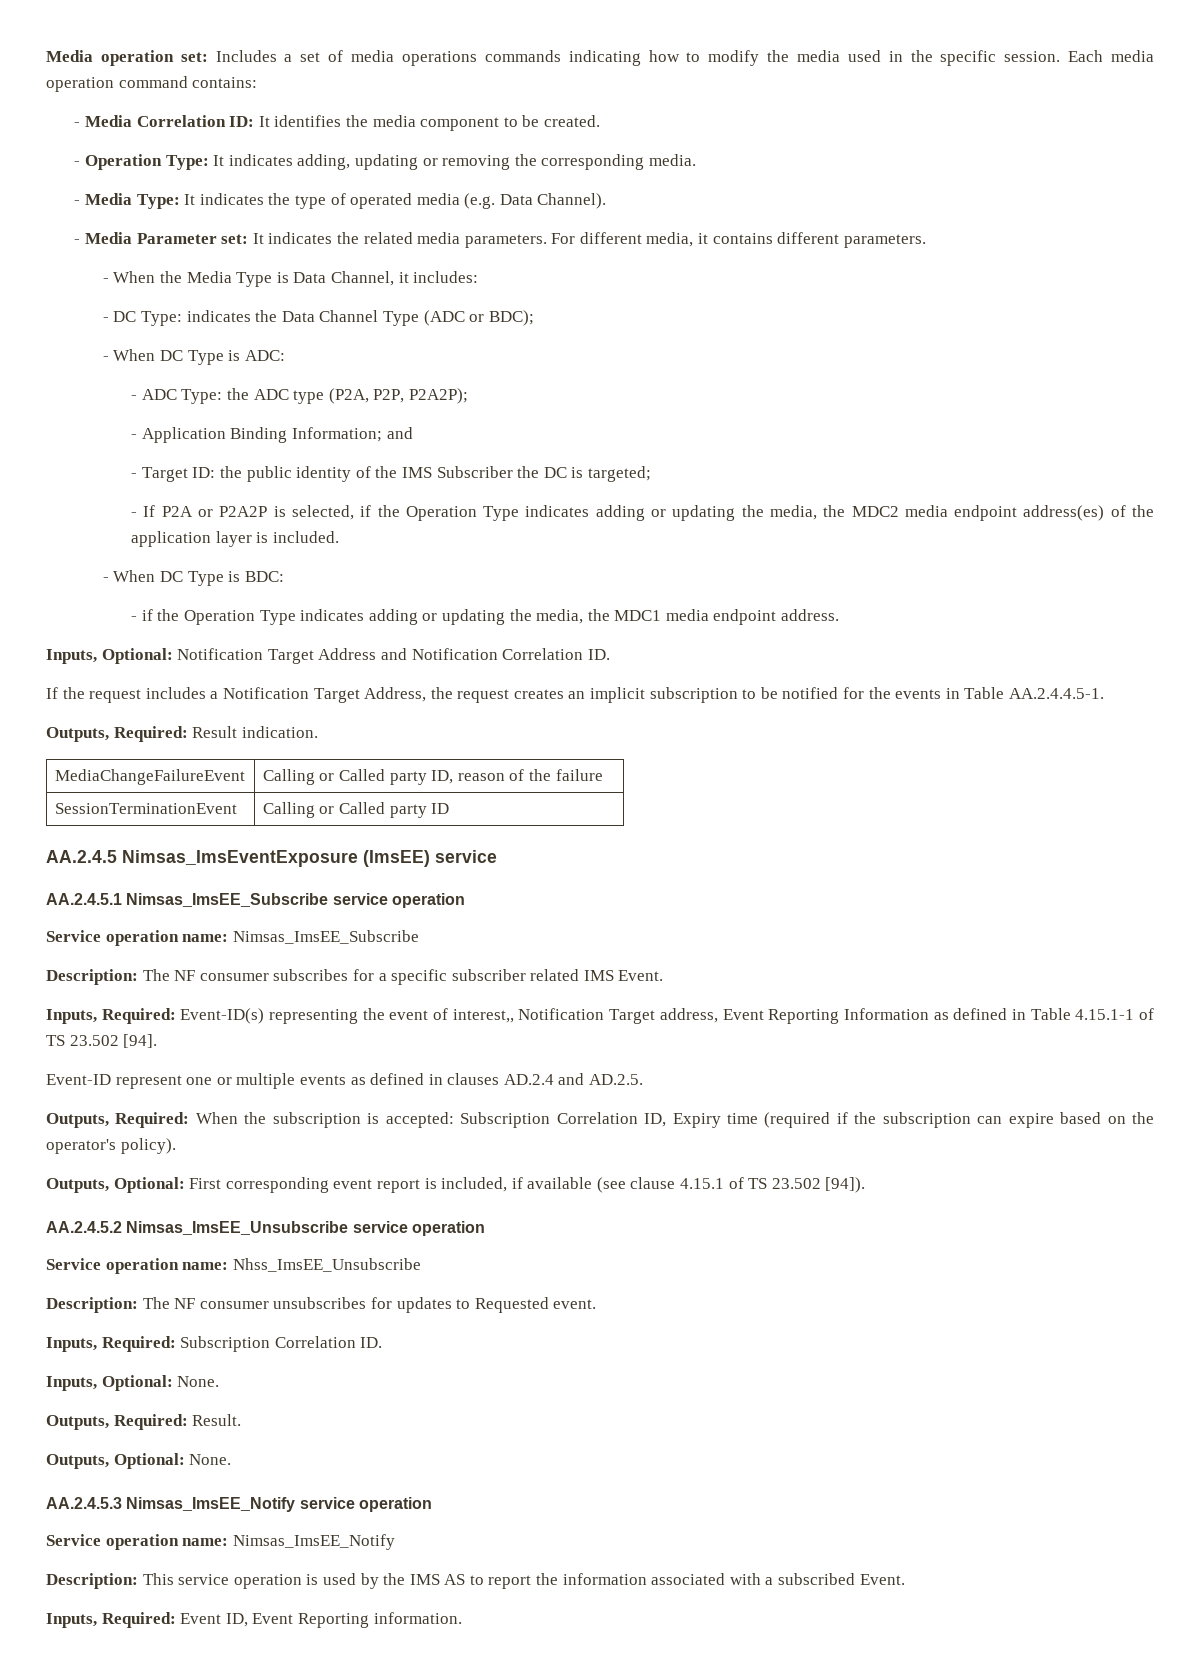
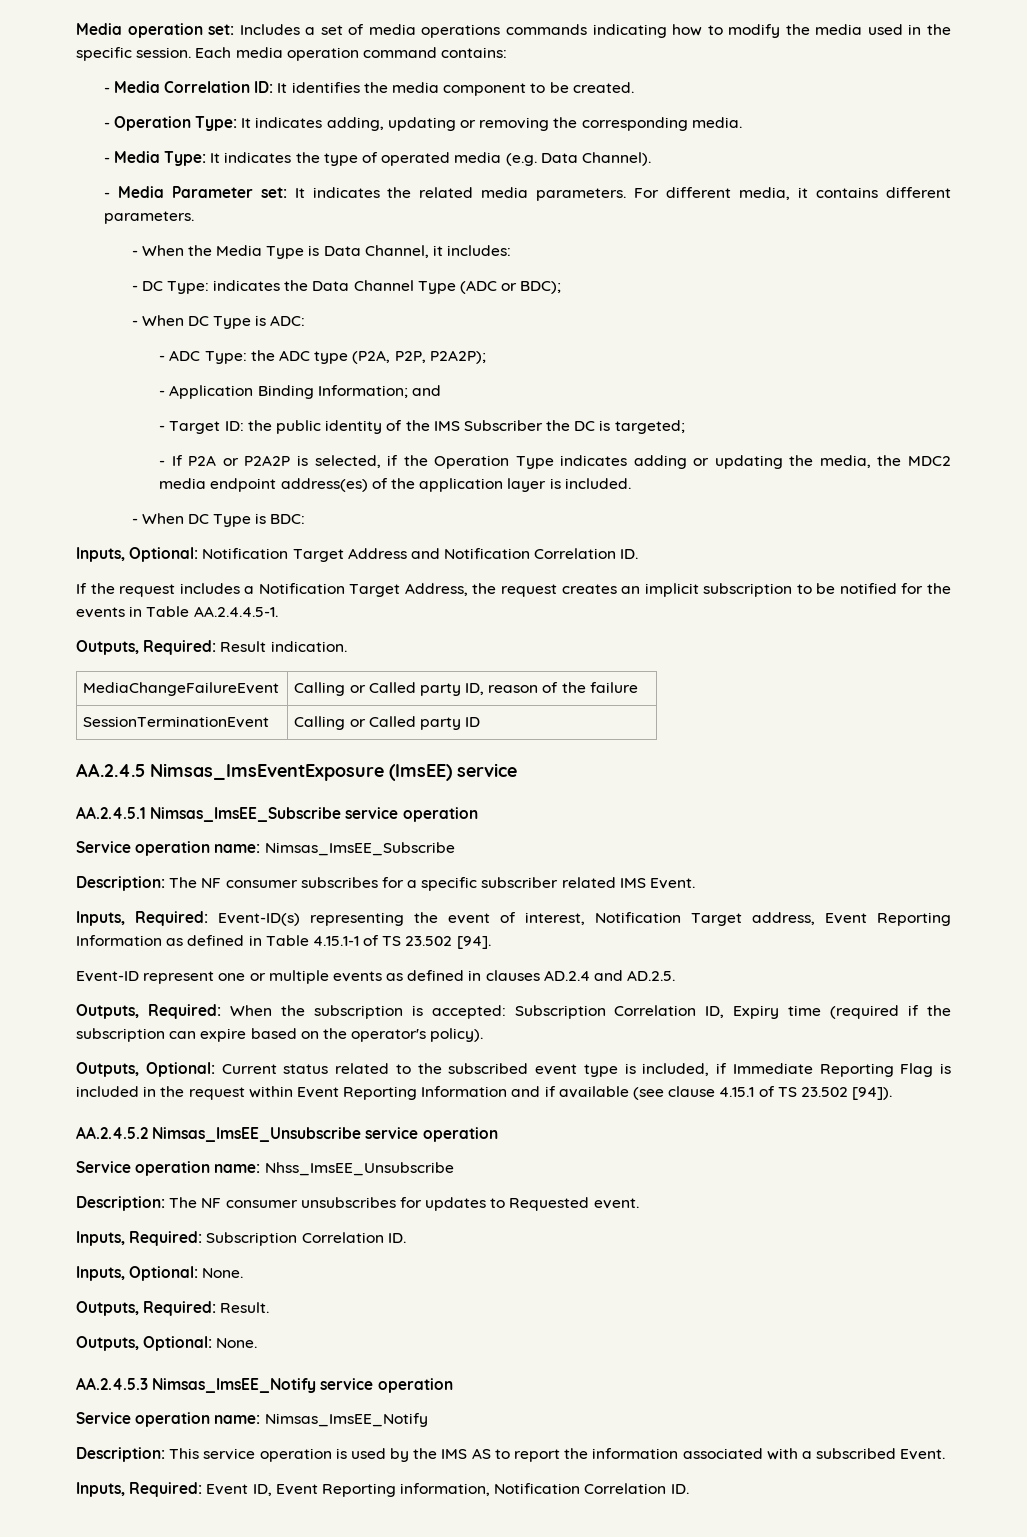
- - if the Operation Type indicates adding or updating the media, the MDC1 media endpoint address.
- Inputs, Required: Event-ID(s) representing the event of interest,, Notification Target address, Event Reporting Information as defined in Table 4.15.1-1 of TS 23.502 [94].
+ Inputs, Required: Event-ID(s) representing the event of interest, Notification Target address, Event Reporting Information as defined in Table 4.15.1-1 of TS 23.502 [94].
- Outputs, Optional: First corresponding event report is included, if available (see clause 4.15.1 of TS 23.502 [94]).
+ Outputs, Optional: Current status related to the subscribed event type is included, if Immediate Reporting Flag is included in the request within Event Reporting Information and if available (see clause 4.15.1 of TS 23.502 [94]).
- Inputs, Required: Event ID, Event Reporting information.
+ Inputs, Required: Event ID, Event Reporting information, Notification Correlation ID.

